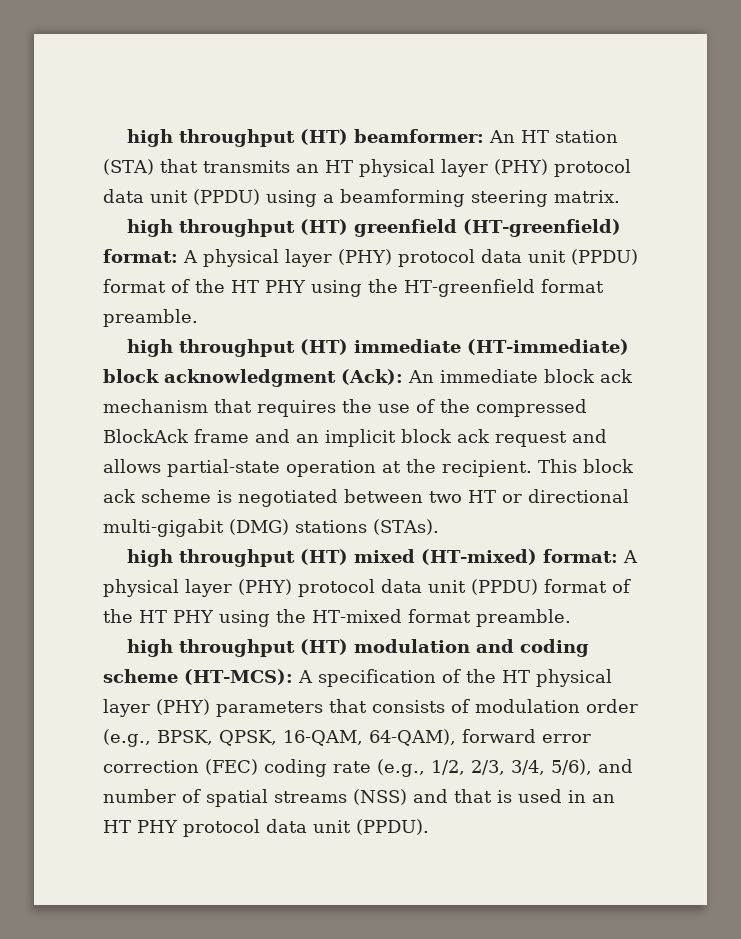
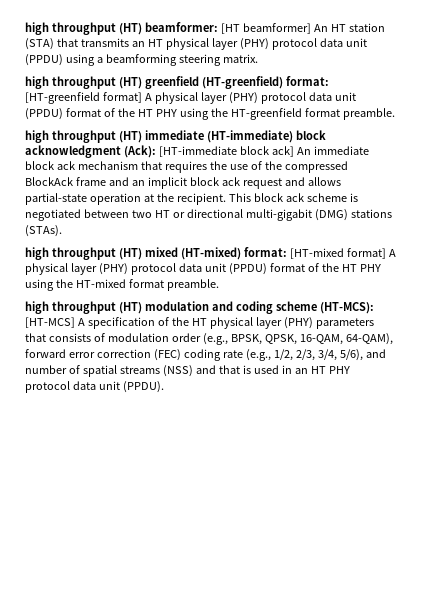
- high throughput (HT) beamformer: An HT station (STA) that transmits an HT physical layer (PHY) protocol data unit (PPDU) using a beamforming steering matrix.
+ high throughput (HT) beamformer: [HT beamformer] An HT station (STA) that transmits an HT physical layer (PHY) protocol data unit (PPDU) using a beamforming steering matrix.
- high throughput (HT) greenfield (HT-greenfield) format: A physical layer (PHY) protocol data unit (PPDU) format of the HT PHY using the HT-greenfield format preamble.
+ high throughput (HT) greenfield (HT-greenfield) format: [HT-greenfield format] A physical layer (PHY) protocol data unit (PPDU) format of the HT PHY using the HT-greenfield format preamble.
- high throughput (HT) immediate (HT-immediate) block acknowledgment (Ack): An immediate block ack mechanism that requires the use of the compressed BlockAck frame and an implicit block ack request and allows partial-state operation at the recipient.
+ high throughput (HT) immediate (HT-immediate) block acknowledgment (Ack): [HT-immediate block ack] An immediate block ack mechanism that requires the use of the compressed BlockAck frame and an implicit block ack request and allows partial-state operation at the recipient.
- high throughput (HT) mixed (HT-mixed) format: A physical layer (PHY) protocol data unit (PPDU) format of the HT PHY using the HT-mixed format preamble.
+ high throughput (HT) mixed (HT-mixed) format: [HT-mixed format] A physical layer (PHY) protocol data unit (PPDU) format of the HT PHY using the HT-mixed format preamble.
- high throughput (HT) modulation and coding scheme (HT-MCS): A specification of the HT physical layer (PHY) parameters that consists of modulation order (e.g., BPSK, QPSK, 16-QAM, 64-QAM), forward error correction (FEC) coding rate (e.g., 1/2, 2/3, 3/4, 5/6), and number of spatial streams (NSS) and that is used in an HT PHY protocol data unit (PPDU).
+ high throughput (HT) modulation and coding scheme (HT-MCS): [HT-MCS] A specification of the HT physical layer (PHY) parameters that consists of modulation order (e.g., BPSK, QPSK, 16-QAM, 64-QAM), forward error correction (FEC) coding rate (e.g., 1/2, 2/3, 3/4, 5/6), and number of spatial streams (NSS) and that is used in an HT PHY protocol data unit (PPDU).

